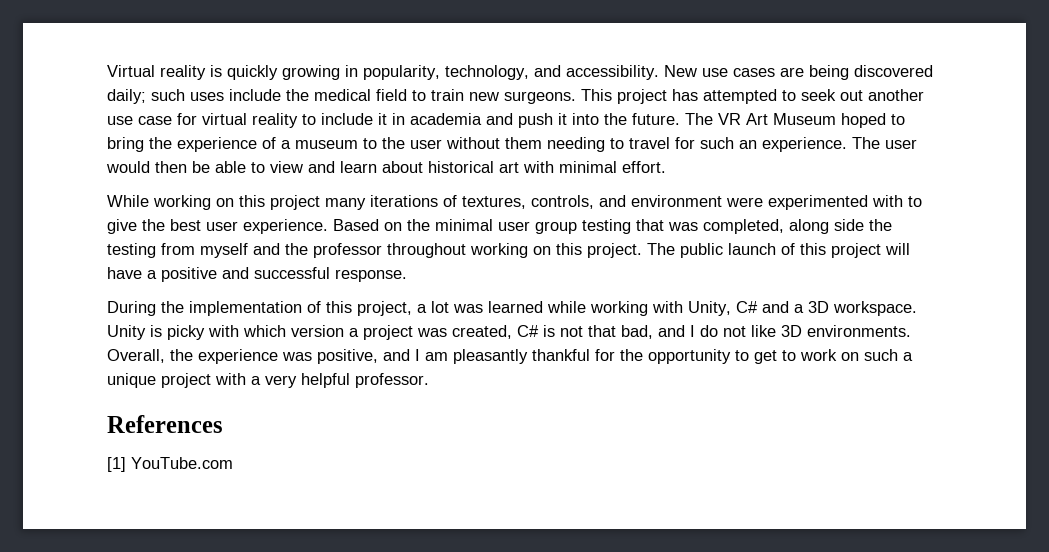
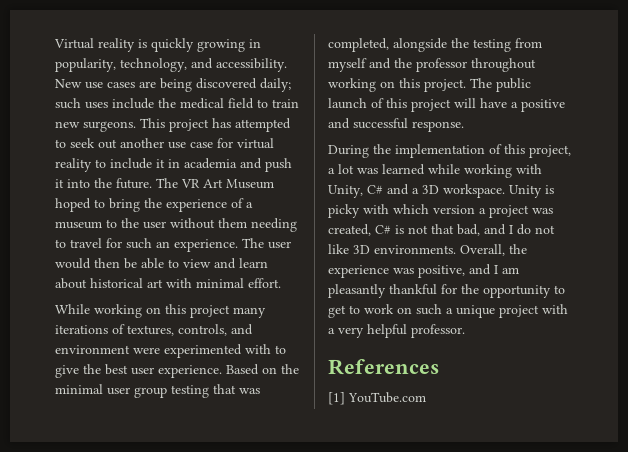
- Based on the minimal user group testing that was completed, along side the testing from myself and the professor throughout working on this project.
+ Based on the minimal user group testing that was completed, alongside the testing from myself and the professor throughout working on this project.

